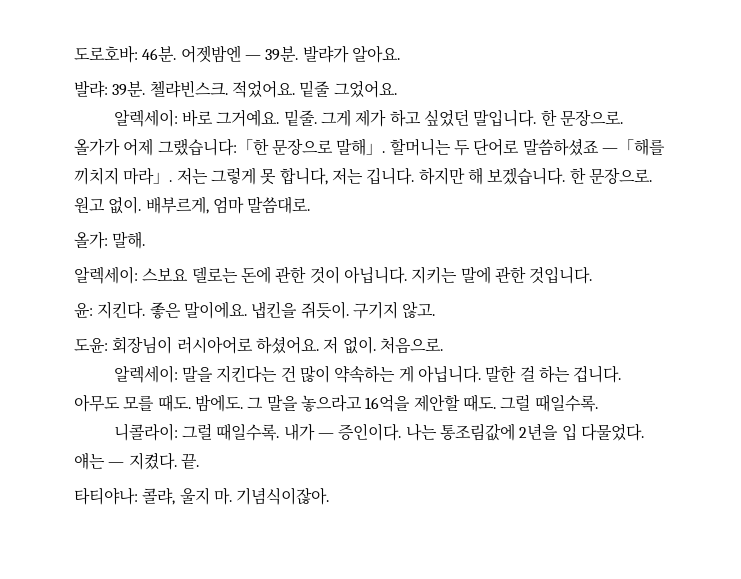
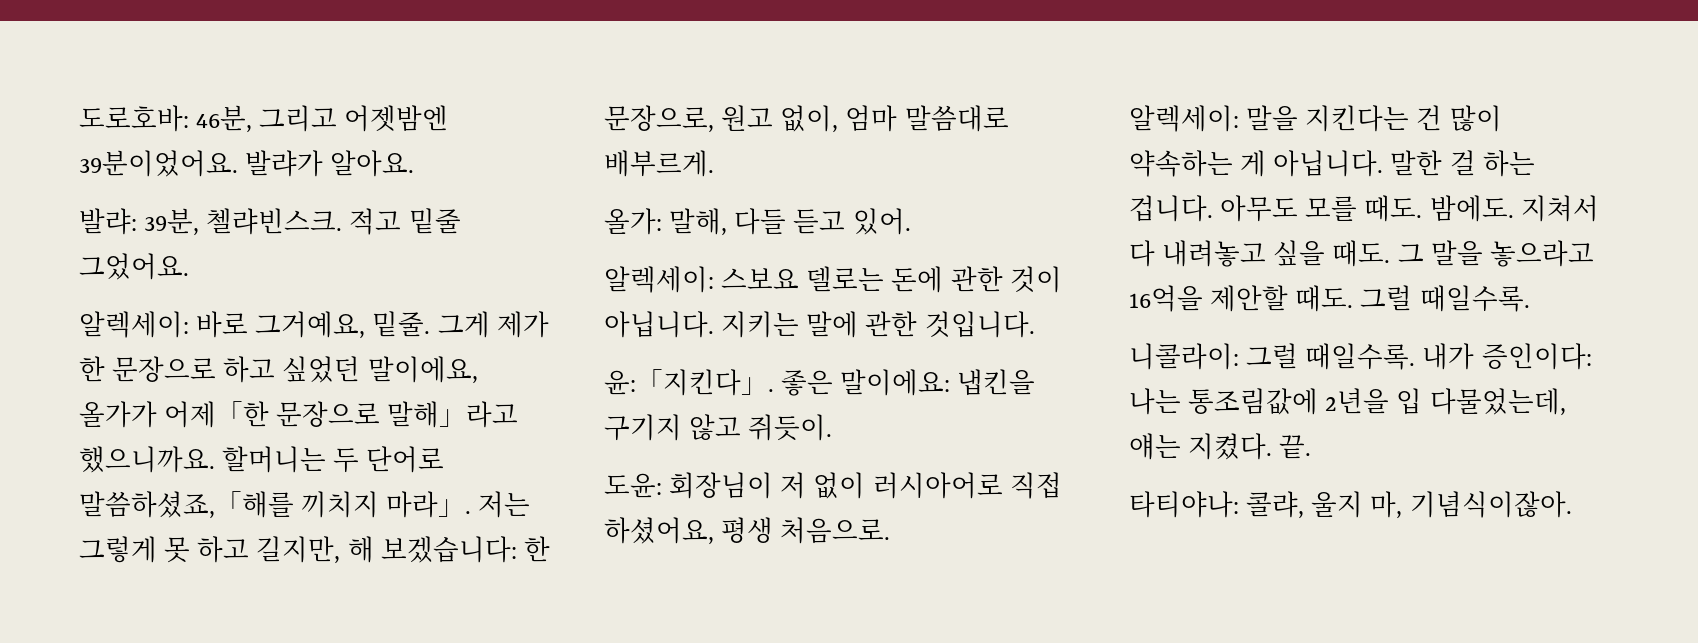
- 도로호바: 46분. 어젯밤엔 — 39분.
+ 도로호바: 46분, 그리고 어젯밤엔 39분이었어요.
- 발랴: 39분. 첼랴빈스크. 적었어요. 밑줄 그었어요.
+ 발랴: 39분, 첼랴빈스크. 적고 밑줄 그었어요.
- 알렉세이: 바로 그거예요. 밑줄.
+ 알렉세이: 바로 그거예요, 밑줄.
- 그게 제가 하고 싶었던 말입니다. 한 문장으로. 올가가 어제 그랬습니다:「한 문장으로 말해」.
+ 그게 제가 한 문장으로 하고 싶었던 말이에요, 올가가 어제「한 문장으로 말해」라고 했으니까요.
- 할머니는 두 단어로 말씀하셨죠 —「해를 끼치지 마라」.
+ 할머니는 두 단어로 말씀하셨죠,「해를 끼치지 마라」.
- 저는 그렇게 못 합니다, 저는 깁니다. 하지만 해 보겠습니다. 한 문장으로. 원고 없이. 배부르게, 엄마 말씀대로.
- 올가: 말해.
+ 저는 그렇게 못 하고 길지만, 해 보겠습니다: 한 문장으로, 원고 없이, 엄마 말씀대로 배부르게.
+ 올가: 말해, 다들 듣고 있어.
- 윤: 지킨다. 좋은 말이에요. 냅킨을 쥐듯이. 구기지 않고.
+ 윤:「지킨다」. 좋은 말이에요: 냅킨을 구기지 않고 쥐듯이.
- 도윤: 회장님이 러시아어로 하셨어요. 저 없이. 처음으로.
+ 도윤: 회장님이 저 없이 러시아어로 직접 하셨어요, 평생 처음으로.
+ 지쳐서 다 내려놓고 싶을 때도.
- 내가 — 증인이다. 나는 통조림값에 2년을 입 다물었다. 얘는 — 지켰다.
+ 내가 증인이다: 나는 통조림값에 2년을 입 다물었는데, 얘는 지켰다.
- 타티야나: 콜랴, 울지 마. 기념식이잖아.
+ 타티야나: 콜랴, 울지 마, 기념식이잖아.

